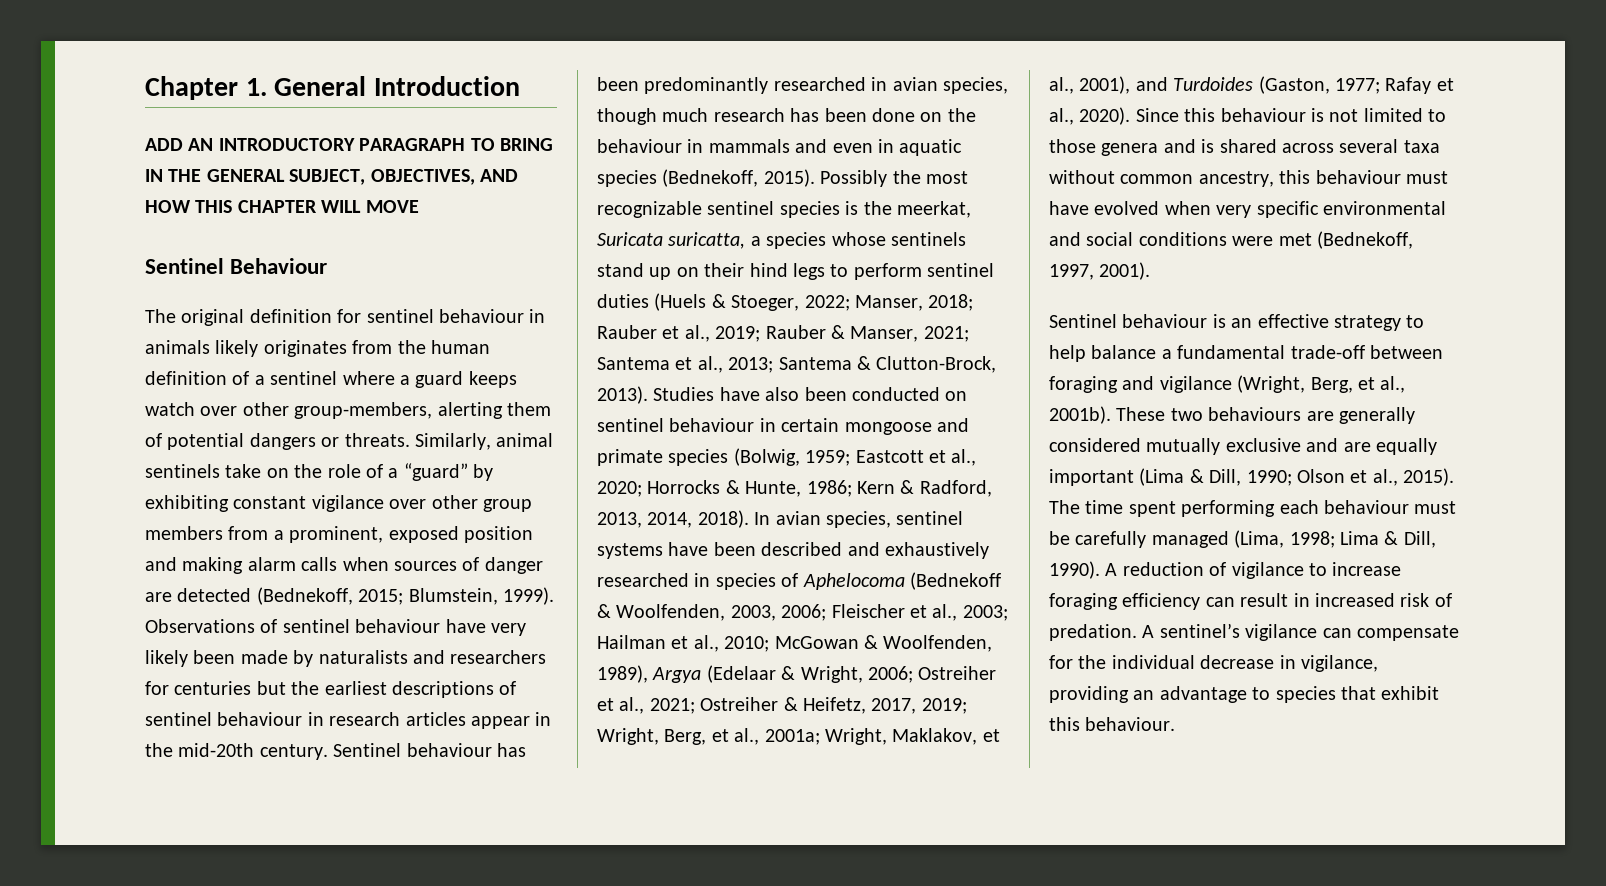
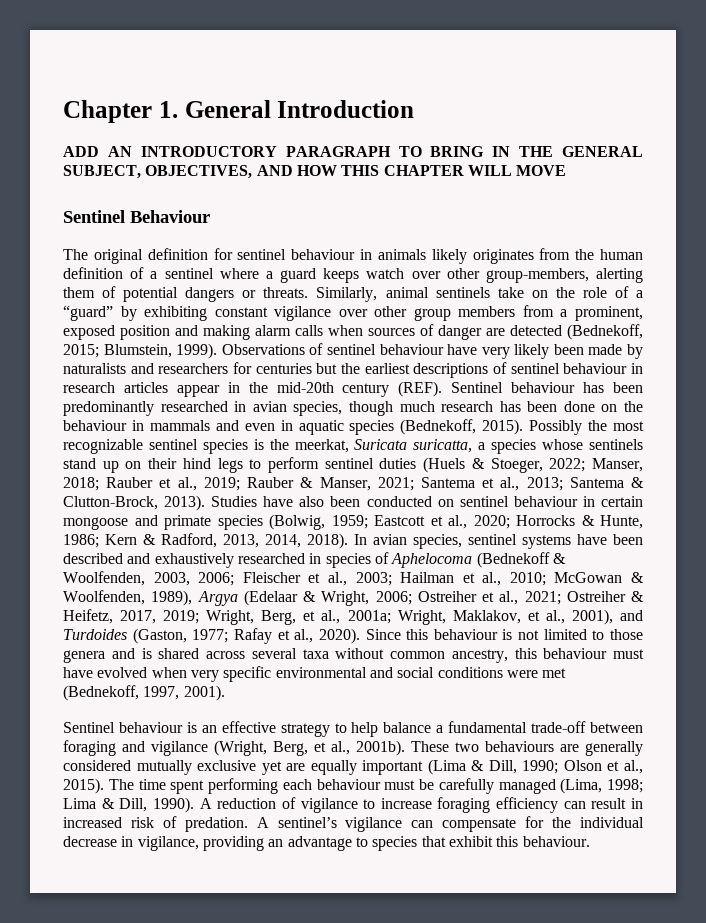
- Observations of sentinel behaviour have very likely been made by naturalists and researchers for centuries but the earliest descriptions of sentinel behaviour in research articles appear in the mid-20th century.
+ Observations of sentinel behaviour have very likely been made by naturalists and researchers for centuries but the earliest descriptions of sentinel behaviour in research articles appear in the mid-20th century (REF).
- These two behaviours are generally considered mutually exclusive and are equally important (Lima & Dill, 1990; Olson et al., 2015).
+ These two behaviours are generally considered mutually exclusive yet are equally important (Lima & Dill, 1990; Olson et al., 2015).

